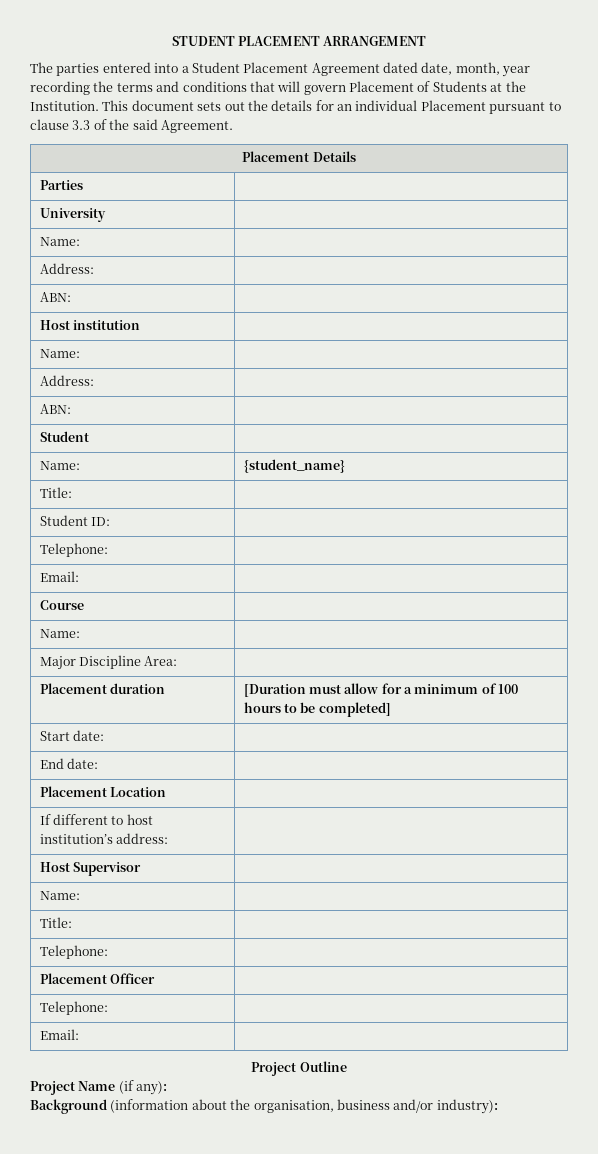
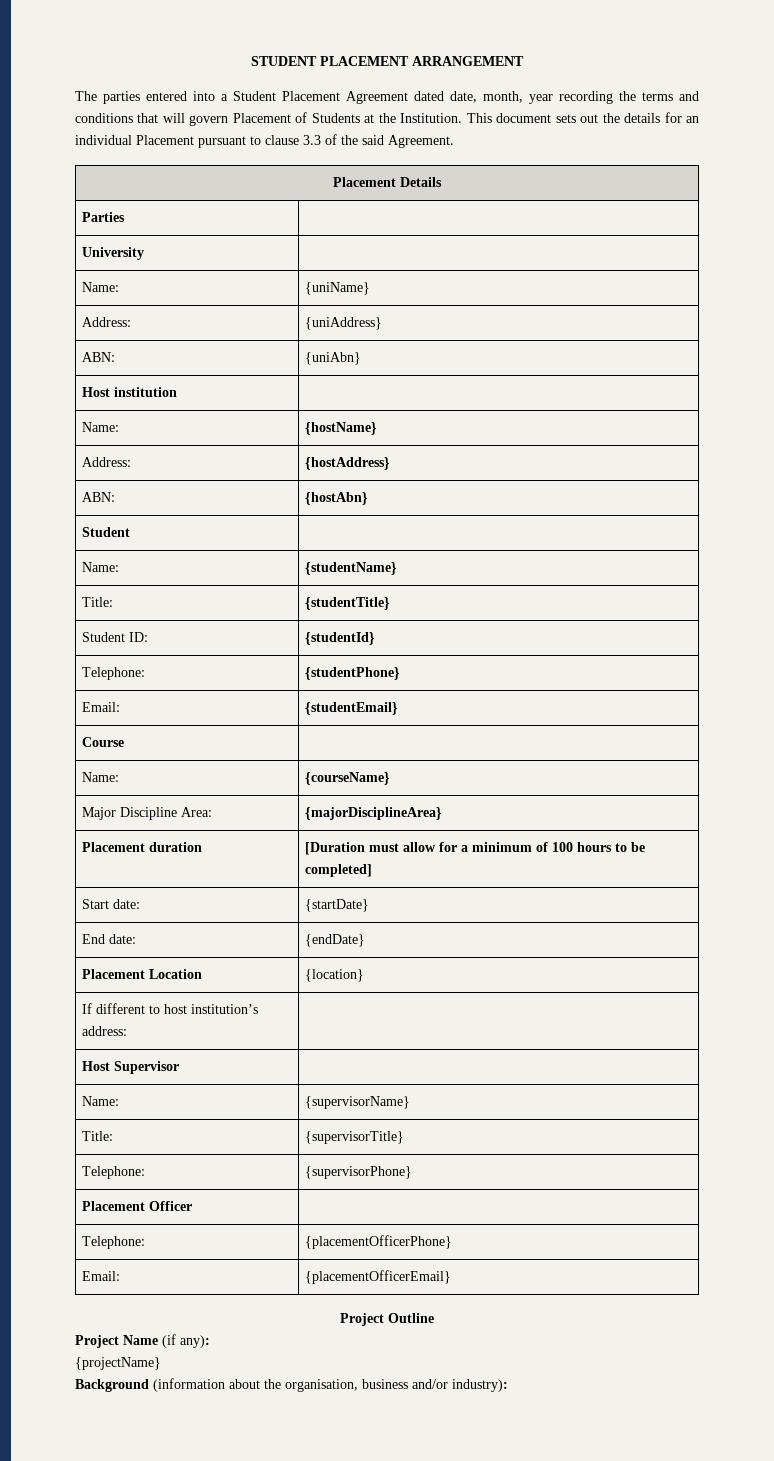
  University |
- Name: |
- Address: |
- ABN: |
+ Name: | {uniName}
+ Address: | {uniAddress}
+ ABN: | {uniAbn}
  Host institution |
- Name: |
- Address: |
- ABN: |
+ Name: | {hostName}
+ Address: | {hostAddress}
+ ABN: | {hostAbn}
- Name: | {student_name}
- Title: |
+ Name: | {studentName}
+ Title: | {studentTitle}
- Student ID: |
- Telephone: |
- Email: |
+ Student ID: | {studentId}
+ Telephone: | {studentPhone}
+ Email: | {studentEmail}
  Course |
- Name: |
+ Name: | {courseName}
- Major Discipline Area: |
+ Major Discipline Area: | {majorDisciplineArea}
- Start date: |
+ Start date: | {startDate}
- End date: |
+ End date: | {endDate}
- Placement Location |
+ Placement Location | {location}
  Host Supervisor |
- Name: |
- Title: |
- Telephone: |
+ Name: | {supervisorName}
+ Title: | {supervisorTitle}
+ Telephone: | {supervisorPhone}
  Placement Officer |
- Telephone: |
- Email: |
+ Telephone: | {placementOfficerPhone}
+ Email: | {placementOfficerEmail}
+ {projectName}

